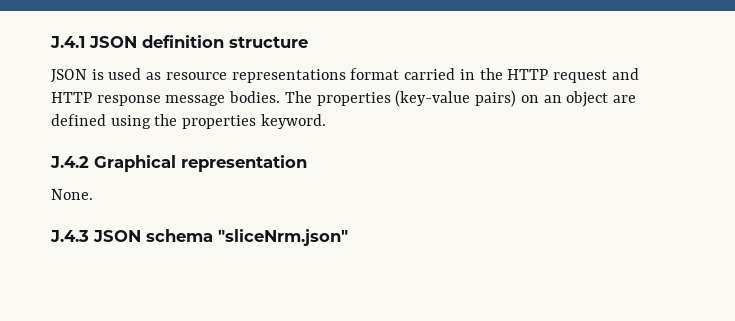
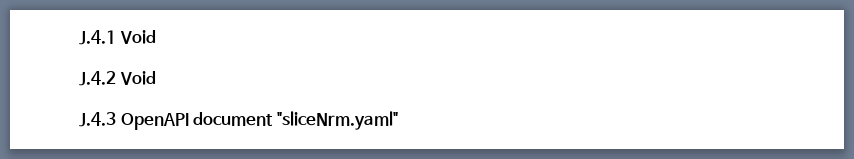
- J.4.1 JSON definition structure
- JSON is used as resource representations format carried in the HTTP request and HTTP response message bodies. The properties (key-value pairs) on an object are defined using the properties keyword.
- J.4.2 Graphical representation
- None.
- J.4.3 JSON schema "sliceNrm.json"
+ J.4.1 Void
+ J.4.2 Void
+ J.4.3 OpenAPI document "sliceNrm.yaml"

